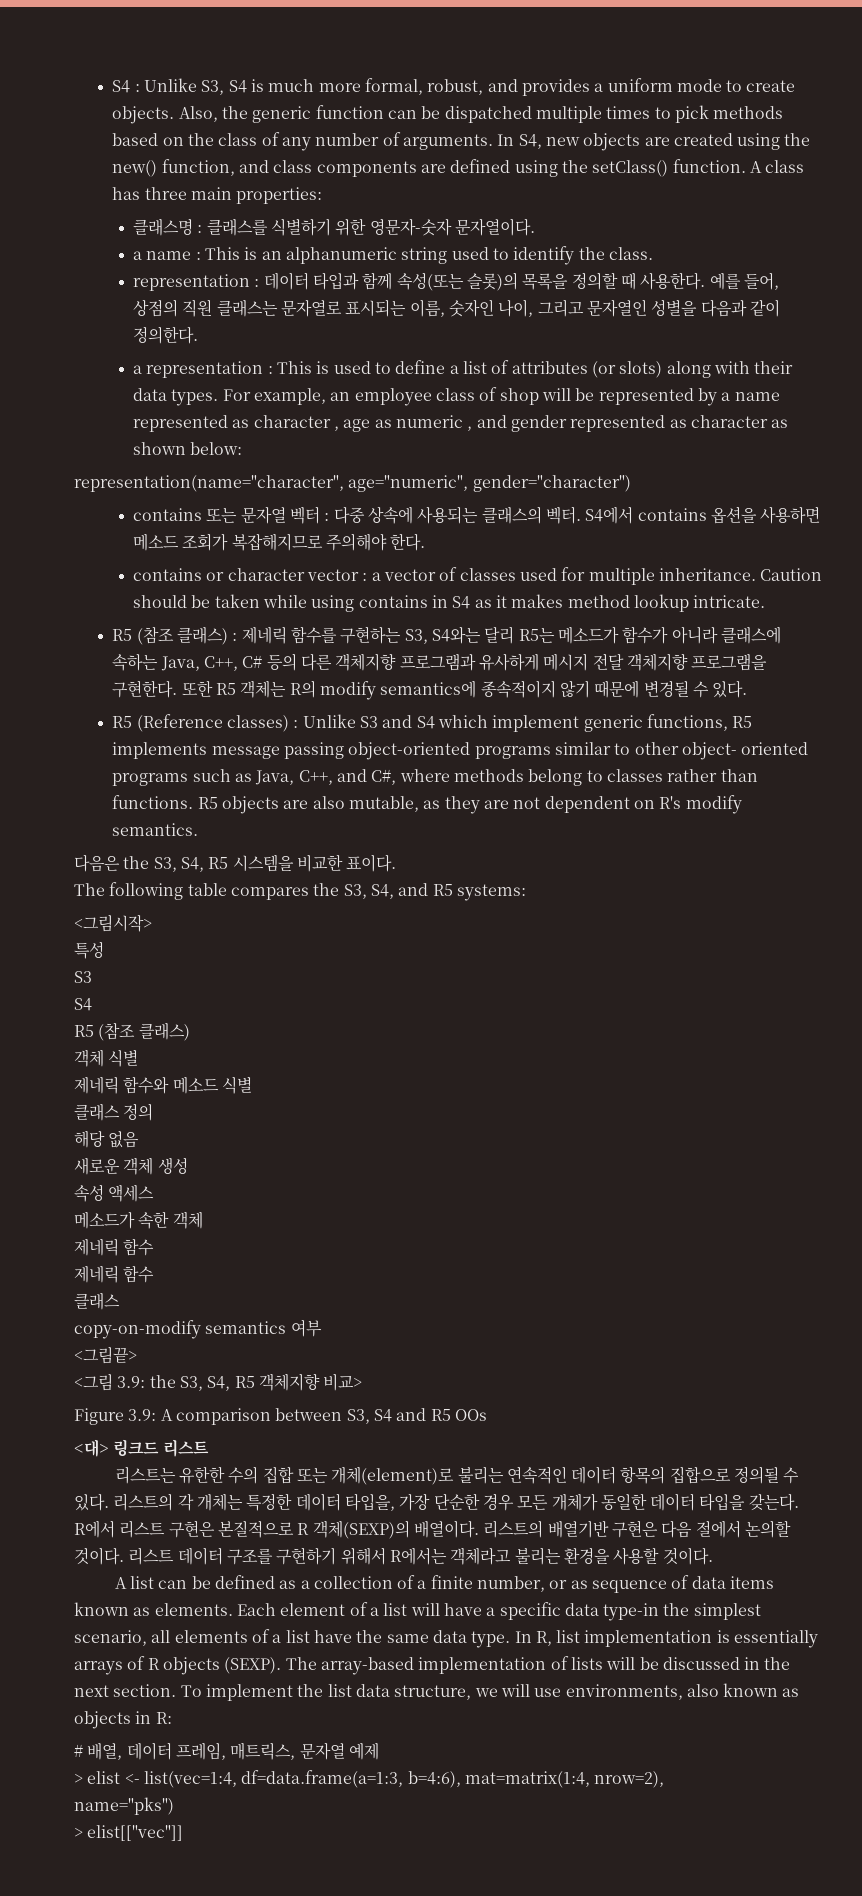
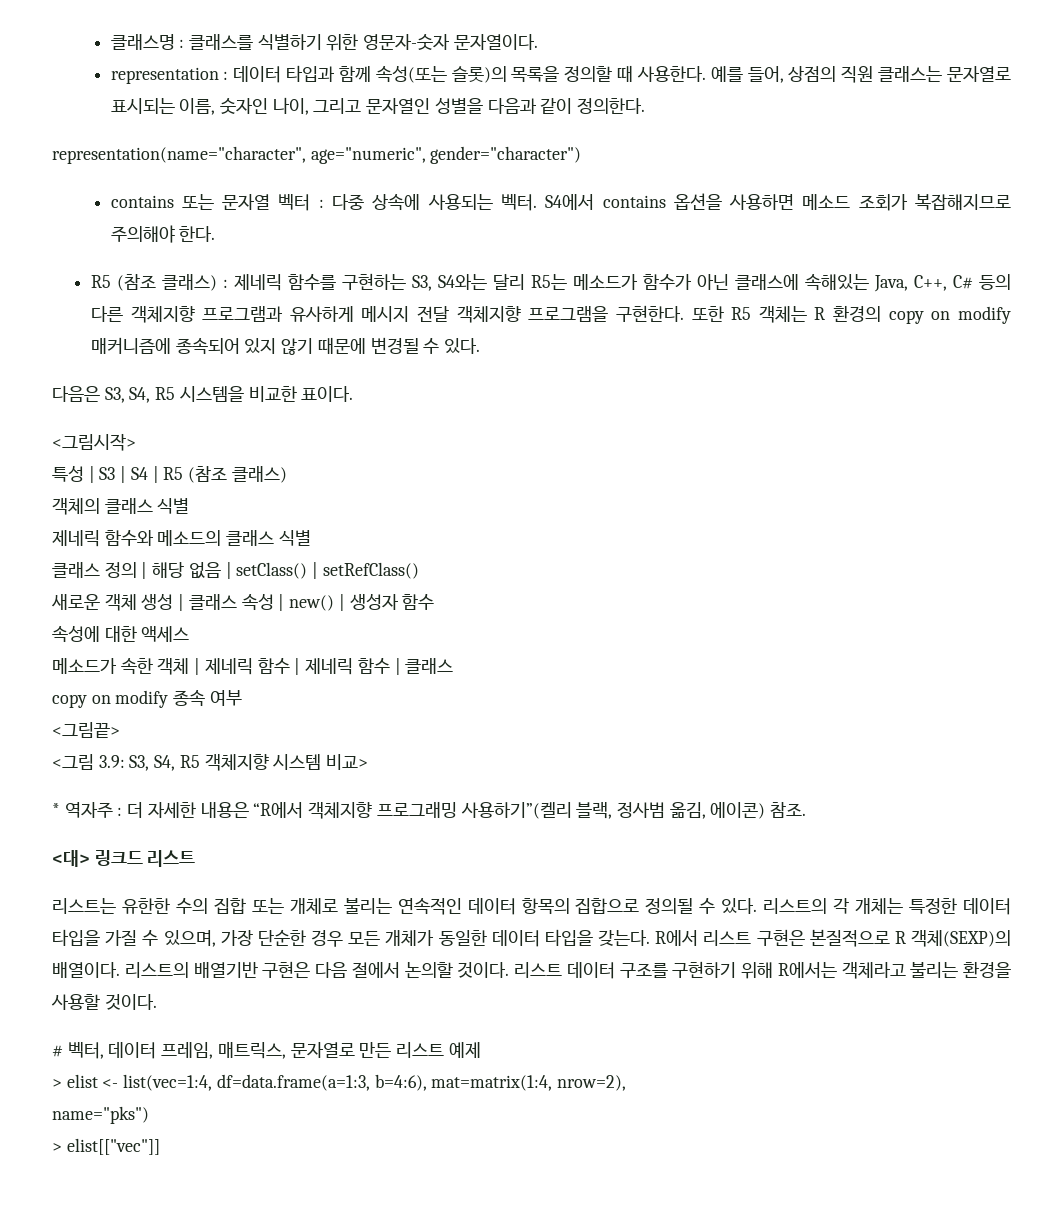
- S4 : Unlike S3, S4 is much more formal, robust, and provides a uniform mode to create objects. Also, the generic function can be dispatched multiple times to pick methods based on the class of any number of arguments. In S4, new objects are created using the new() function, and class components are defined using the setClass() function. A class has three main properties:
- a name : This is an alphanumeric string used to identify the class.
- a representation : This is used to define a list of attributes (or slots) along with their data types. For example, an employee class of shop will be represented by a name represented as character , age as numeric , and gender represented as character as shown below:
- contains 또는 문자열 벡터 : 다중 상속에 사용되는 클래스의 벡터.
+ contains 또는 문자열 벡터 : 다중 상속에 사용되는 벡터.
- contains or character vector : a vector of classes used for multiple inheritance. Caution should be taken while using contains in S4 as it makes method lookup intricate.
- R5 (참조 클래스) : 제네릭 함수를 구현하는 S3, S4와는 달리 R5는 메소드가 함수가 아니라 클래스에 속하는 Java, C++, C# 등의 다른 객체지향 프로그램과 유사하게 메시지 전달 객체지향 프로그램을 구현한다.
+ R5 (참조 클래스) : 제네릭 함수를 구현하는 S3, S4와는 달리 R5는 메소드가 함수가 아닌 클래스에 속해있는 Java, C++, C# 등의 다른 객체지향 프로그램과 유사하게 메시지 전달 객체지향 프로그램을 구현한다.
- 또한 R5 객체는 R의 modify semantics에 종속적이지 않기 때문에 변경될 수 있다.
+ 또한 R5 객체는 R 환경의 copy on modify 매커니즘에 종속되어 있지 않기 때문에 변경될 수 있다.
- R5 (Reference classes) : Unlike S3 and S4 which implement generic functions, R5 implements message passing object-oriented programs similar to other object- oriented programs such as Java, C++, and C#, where methods belong to classes rather than functions. R5 objects are also mutable, as they are not dependent on R's modify semantics.
- 다음은 the S3, S4, R5 시스템을 비교한 표이다.
+ 다음은 S3, S4, R5 시스템을 비교한 표이다.
- The following table compares the S3, S4, and R5 systems:
- 특성
- S3
- S4
- R5 (참조 클래스)
+ 특성 | S3 | S4 | R5 (참조 클래스)
- 객체 식별
+ 객체의 클래스 식별
- 제네릭 함수와 메소드 식별
+ 제네릭 함수와 메소드의 클래스 식별
- 클래스 정의
- 해당 없음
+ 클래스 정의 | 해당 없음 | setClass() | setRefClass()
- 새로운 객체 생성
- 속성 액세스
+ 새로운 객체 생성 | 클래스 속성 | new() | 생성자 함수
+ 속성에 대한 액세스
- 메소드가 속한 객체
- 제네릭 함수
- 제네릭 함수
- 클래스
+ 메소드가 속한 객체 | 제네릭 함수 | 제네릭 함수 | 클래스
- copy-on-modify semantics 여부
+ copy on modify 종속 여부
- <그림 3.9: the S3, S4, R5 객체지향 비교>
+ <그림 3.9: S3, S4, R5 객체지향 시스템 비교>
- Figure 3.9: A comparison between S3, S4 and R5 OOs
+ * 역자주 : 더 자세한 내용은 “R에서 객체지향 프로그래밍 사용하기”(켈리 블랙, 정사범 옮김, 에이콘) 참조.
- 리스트는 유한한 수의 집합 또는 개체(element)로 불리는 연속적인 데이터 항목의 집합으로 정의될 수 있다.
+ 리스트는 유한한 수의 집합 또는 개체로 불리는 연속적인 데이터 항목의 집합으로 정의될 수 있다.
- 리스트의 각 개체는 특정한 데이터 타입을, 가장 단순한 경우 모든 개체가 동일한 데이터 타입을 갖는다.
+ 리스트의 각 개체는 특정한 데이터 타입을 가질 수 있으며, 가장 단순한 경우 모든 개체가 동일한 데이터 타입을 갖는다.
- 리스트 데이터 구조를 구현하기 위해서 R에서는 객체라고 불리는 환경을 사용할 것이다.
+ 리스트 데이터 구조를 구현하기 위해 R에서는 객체라고 불리는 환경을 사용할 것이다.
- A list can be defined as a collection of a finite number, or as sequence of data items known as elements. Each element of a list will have a specific data type-in the simplest scenario, all elements of a list have the same data type. In R, list implementation is essentially arrays of R objects (SEXP). The array-based implementation of lists will be discussed in the next section. To implement the list data structure, we will use environments, also known as objects in R:
- # 배열, 데이터 프레임, 매트릭스, 문자열 예제
+ # 벡터, 데이터 프레임, 매트릭스, 문자열로 만든 리스트 예제

